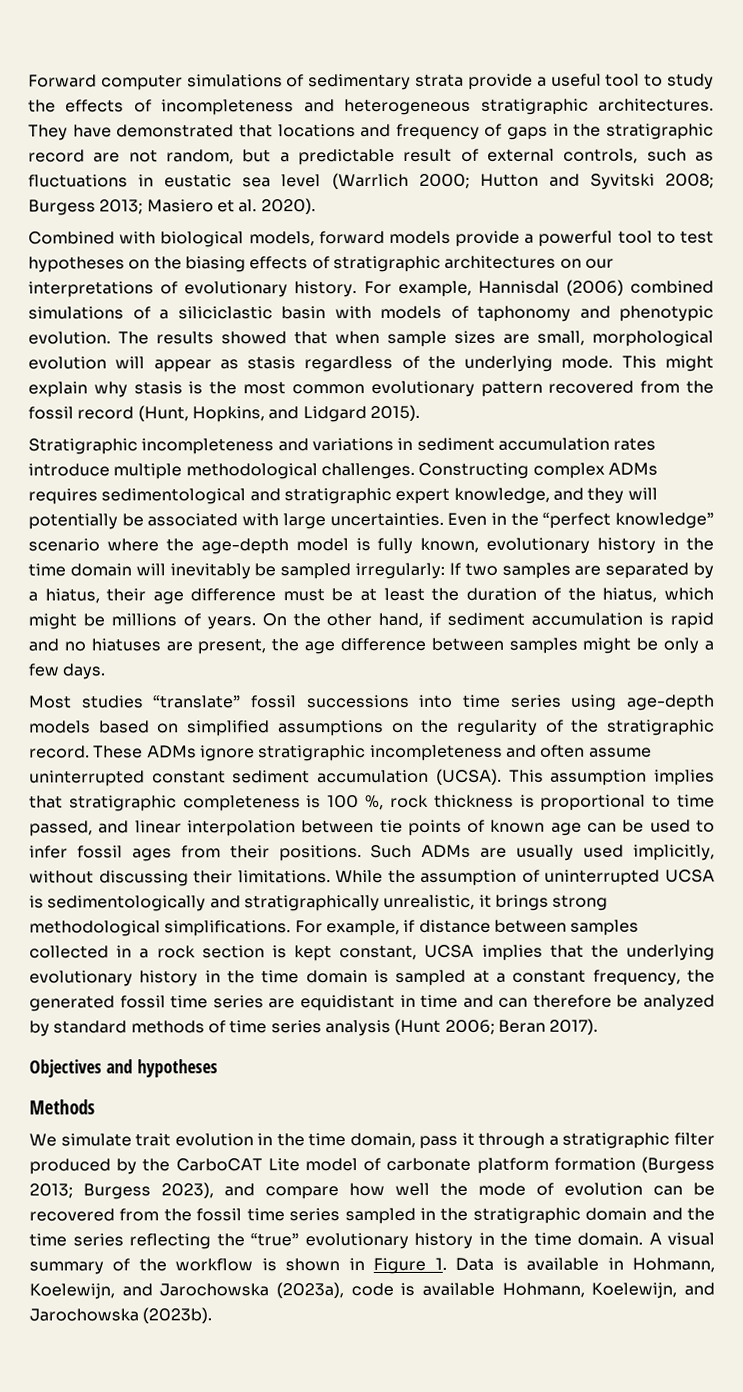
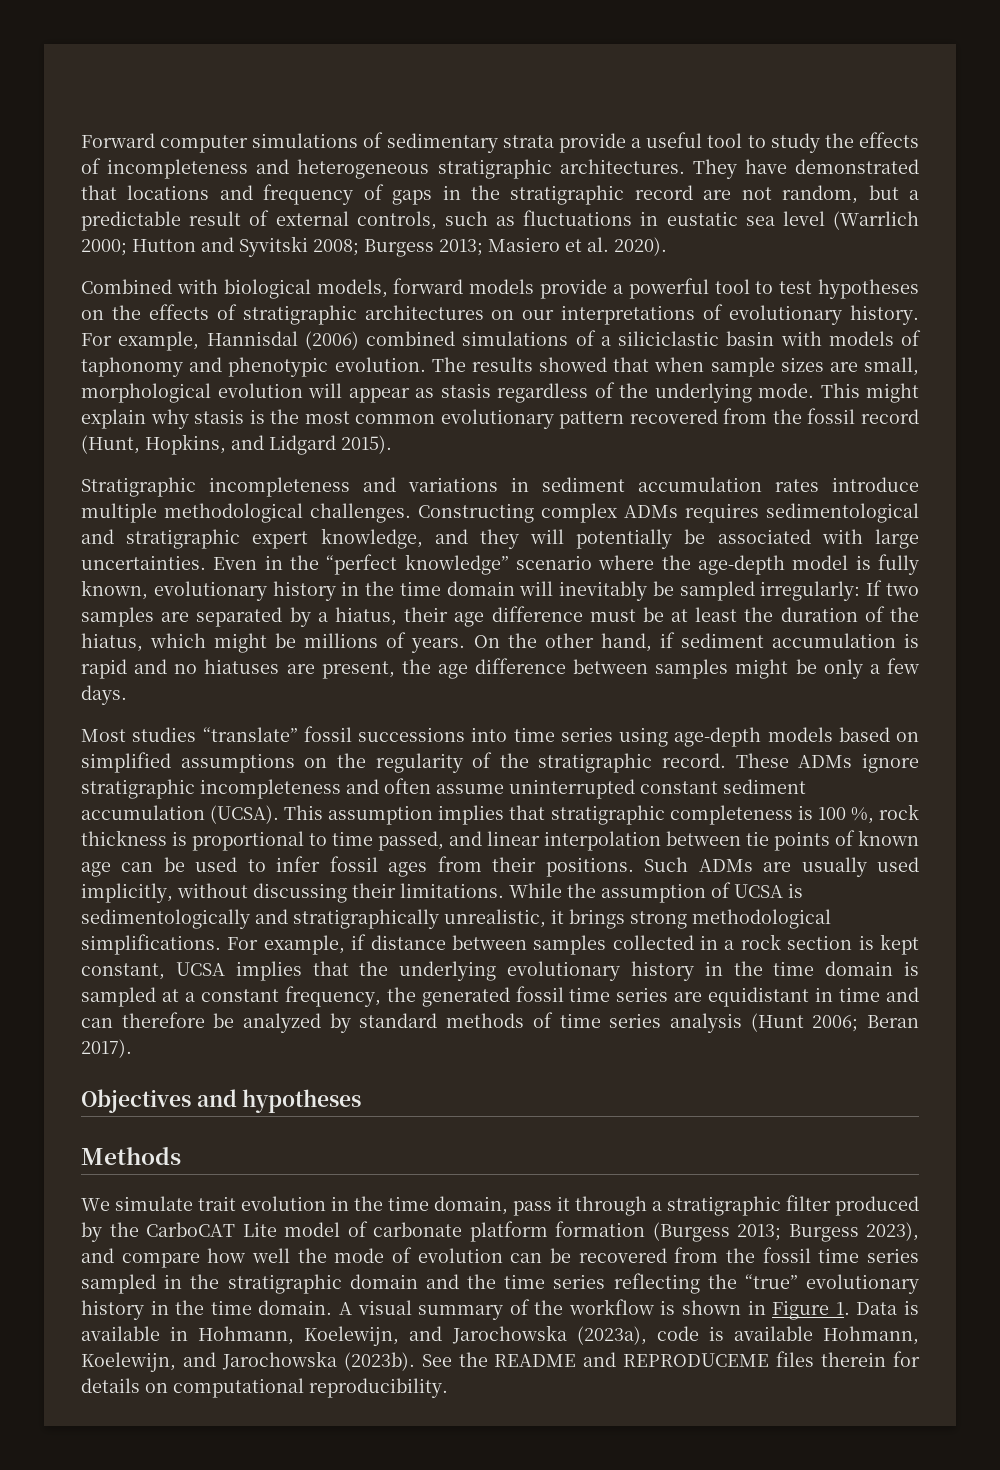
- Combined with biological models, forward models provide a powerful tool to test hypotheses on the biasing effects of stratigraphic architectures on our interpretations of evolutionary history.
+ Combined with biological models, forward models provide a powerful tool to test hypotheses on the effects of stratigraphic architectures on our interpretations of evolutionary history.
- While the assumption of uninterrupted UCSA is sedimentologically and stratigraphically unrealistic, it brings strong methodological simplifications.
+ While the assumption of UCSA is sedimentologically and stratigraphically unrealistic, it brings strong methodological simplifications.
+ See the README and REPRODUCEME files therein for details on computational reproducibility.

